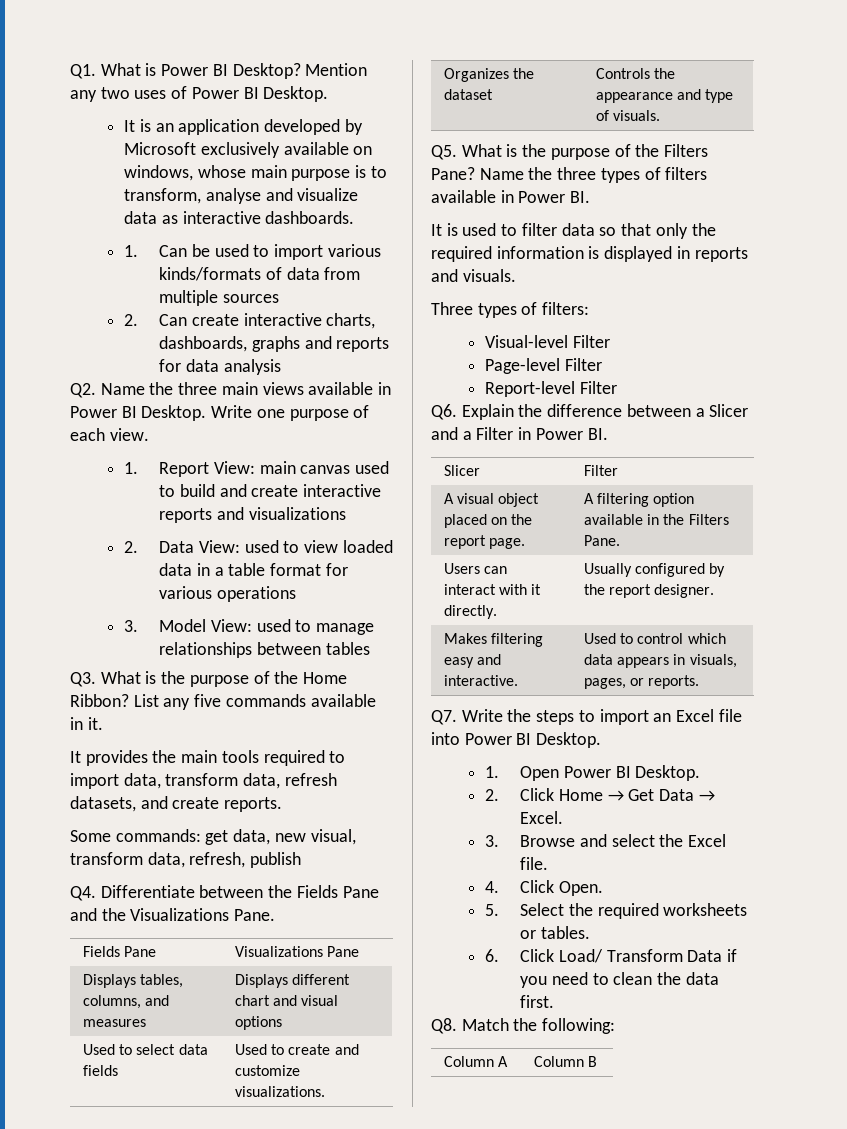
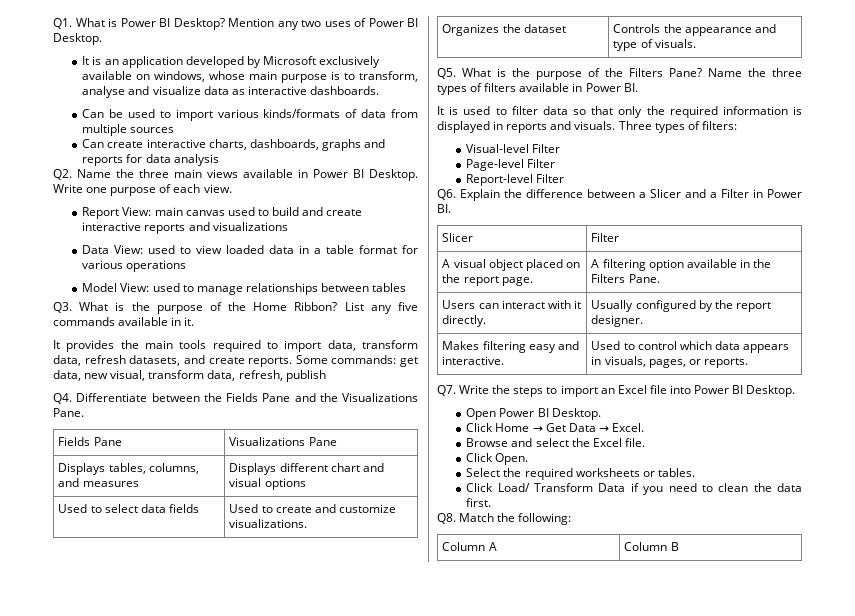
- 1. Can be used to import various kinds/formats of data from multiple sources
+ Can be used to import various kinds/formats of data from multiple sources
- 2. Can create interactive charts, dashboards, graphs and reports for data analysis
+ Can create interactive charts, dashboards, graphs and reports for data analysis
- 1. Report View: main canvas used to build and create interactive reports and visualizations
+ Report View: main canvas used to build and create interactive reports and visualizations
- 2. Data View: used to view loaded data in a table format for various operations
+ Data View: used to view loaded data in a table format for various operations
- 3. Model View: used to manage relationships between tables
+ Model View: used to manage relationships between tables
- It provides the main tools required to import data, transform data, refresh datasets, and create reports.
- Some commands: get data, new visual, transform data, refresh, publish
+ It provides the main tools required to import data, transform data, refresh datasets, and create reports. Some commands: get data, new visual, transform data, refresh, publish
- It is used to filter data so that only the required information is displayed in reports and visuals.
- Three types of filters:
+ It is used to filter data so that only the required information is displayed in reports and visuals. Three types of filters:
- 1. Open Power BI Desktop.
+ Open Power BI Desktop.
- 2. Click Home → Get Data → Excel.
+ Click Home → Get Data → Excel.
- 3. Browse and select the Excel file.
+ Browse and select the Excel file.
- 4. Click Open.
+ Click Open.
- 5. Select the required worksheets or tables.
+ Select the required worksheets or tables.
- 6. Click Load/ Transform Data if you need to clean the data first.
+ Click Load/ Transform Data if you need to clean the data first.

